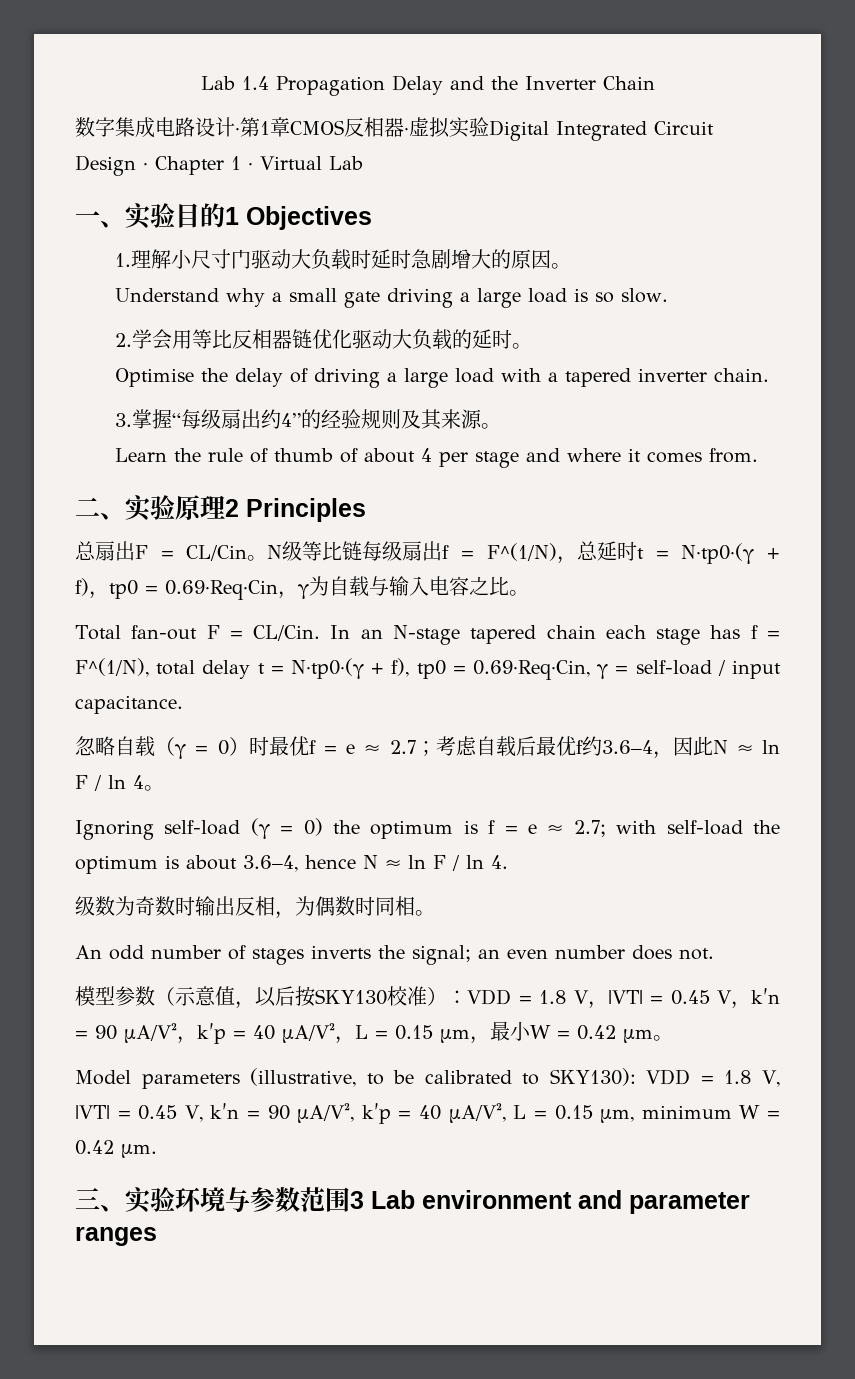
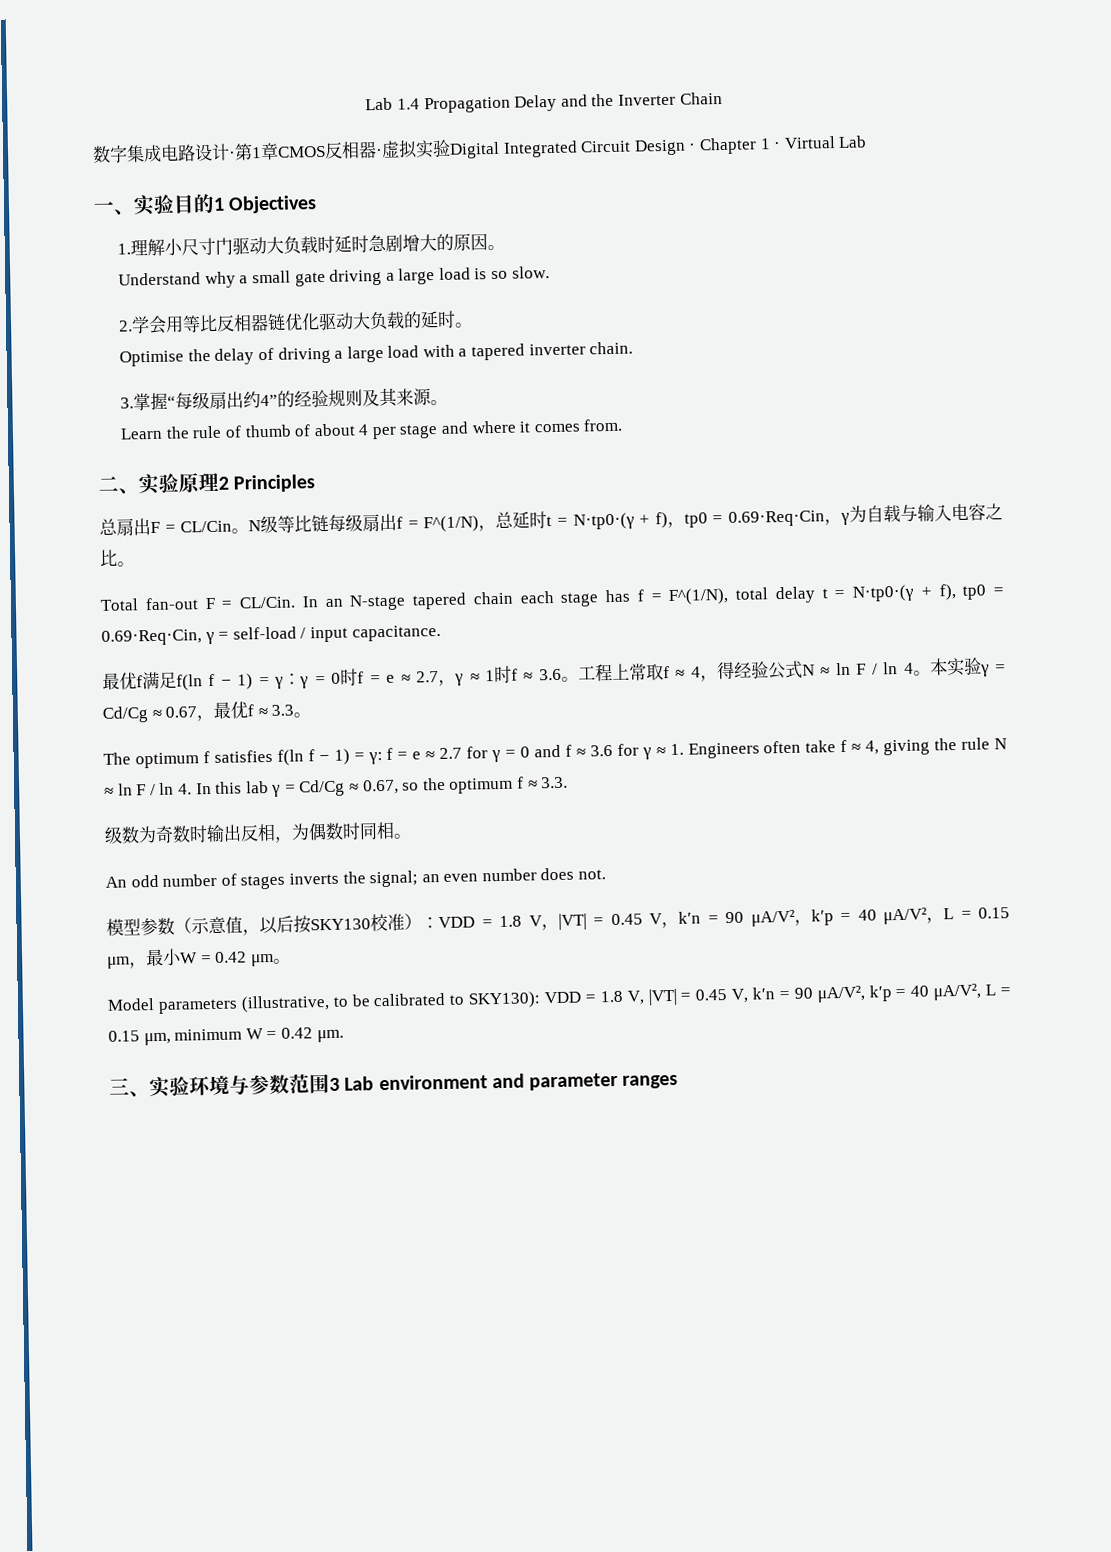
- 忽略自载（γ = 0）时最优f = e ≈ 2.7；考虑自载后最优f约3.6–4，因此N ≈ ln F / ln 4。
- Ignoring self-load (γ = 0) the optimum is f = e ≈ 2.7; with self-load the optimum is about 3.6–4, hence N ≈ ln F / ln 4.
+ 最优f满足f(ln f − 1) = γ：γ = 0时f = e ≈ 2.7，γ ≈ 1时f ≈ 3.6。工程上常取f ≈ 4，得经验公式N ≈ ln F / ln 4。本实验γ = Cd/Cg ≈ 0.67，最优f ≈ 3.3。
+ The optimum f satisfies f(ln f − 1) = γ: f = e ≈ 2.7 for γ = 0 and f ≈ 3.6 for γ ≈ 1. Engineers often take f ≈ 4, giving the rule N ≈ ln F / ln 4. In this lab γ = Cd/Cg ≈ 0.67, so the optimum f ≈ 3.3.

